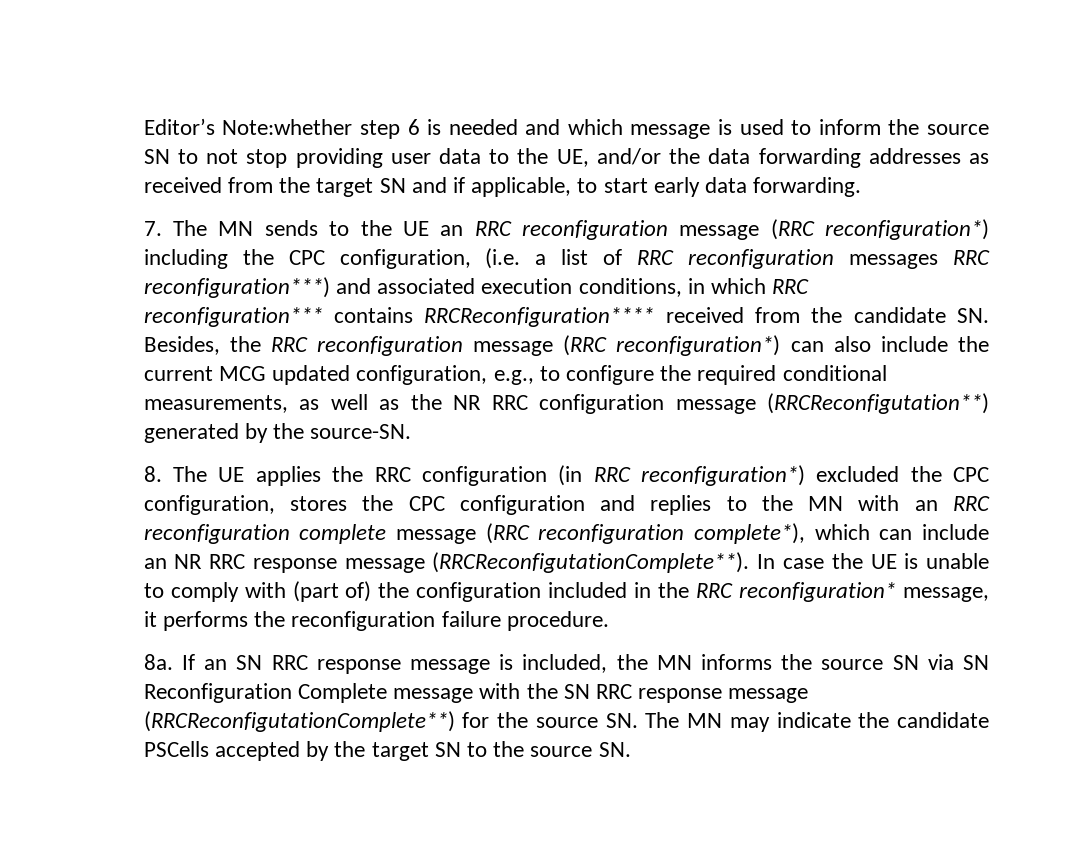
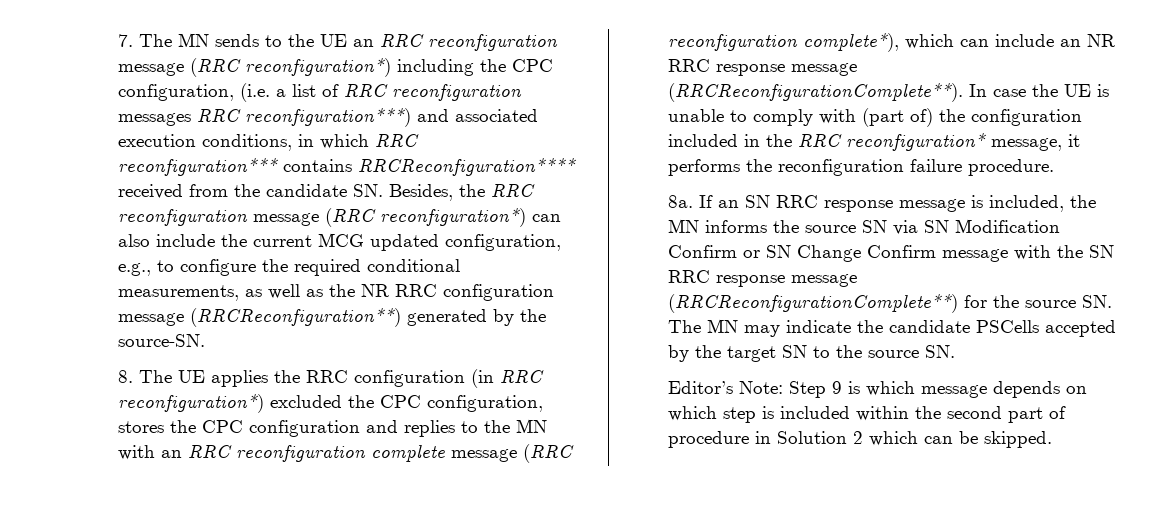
- Editor’s Note:whether step 6 is needed and which message is used to inform the source SN to not stop providing user data to the UE, and/or the data forwarding addresses as received from the target SN and if applicable, to start early data forwarding.
- 7. The MN sends to the UE an RRC reconfiguration message (RRC reconfiguration*) including the CPC configuration, (i.e. a list of RRC reconfiguration messages RRC reconfiguration***) and associated execution conditions, in which RRC reconfiguration*** contains RRCReconfiguration**** received from the candidate SN. Besides, the RRC reconfiguration message (RRC reconfiguration*) can also include the current MCG updated configuration, e.g., to configure the required conditional measurements, as well as the NR RRC configuration message (RRCReconfigutation**) generated by the source-SN.
+ 7. The MN sends to the UE an RRC reconfiguration message (RRC reconfiguration*) including the CPC configuration, (i.e. a list of RRC reconfiguration messages RRC reconfiguration***) and associated execution conditions, in which RRC reconfiguration*** contains RRCReconfiguration**** received from the candidate SN. Besides, the RRC reconfiguration message (RRC reconfiguration*) can also include the current MCG updated configuration, e.g., to configure the required conditional measurements, as well as the NR RRC configuration message (RRCReconfiguration**) generated by the source-SN.
- 8. The UE applies the RRC configuration (in RRC reconfiguration*) excluded the CPC configuration, stores the CPC configuration and replies to the MN with an RRC reconfiguration complete message (RRC reconfiguration complete*), which can include an NR RRC response message (RRCReconfigutationComplete**).
+ 8. The UE applies the RRC configuration (in RRC reconfiguration*) excluded the CPC configuration, stores the CPC configuration and replies to the MN with an RRC reconfiguration complete message (RRC reconfiguration complete*), which can include an NR RRC response message (RRCReconfigurationComplete**).
- If an SN RRC response message is included, the MN informs the source SN via SN Reconfiguration Complete message with the SN RRC response message (RRCReconfigutationComplete**) for the source SN. The MN may indicate the candidate PSCells accepted by the target SN to the source SN.
+ If an SN RRC response message is included, the MN informs the source SN via SN Modification Confirm or SN Change Confirm message with the SN RRC response message (RRCReconfigurationComplete**) for the source SN. The MN may indicate the candidate PSCells accepted by the target SN to the source SN.
+ Editor’s Note: Step 9 is which message depends on which step is included within the second part of procedure in Solution 2 which can be skipped.

